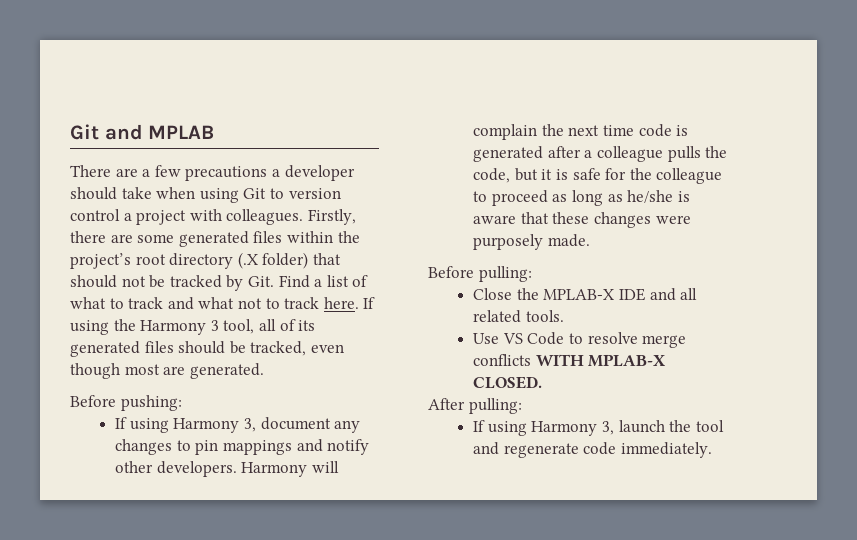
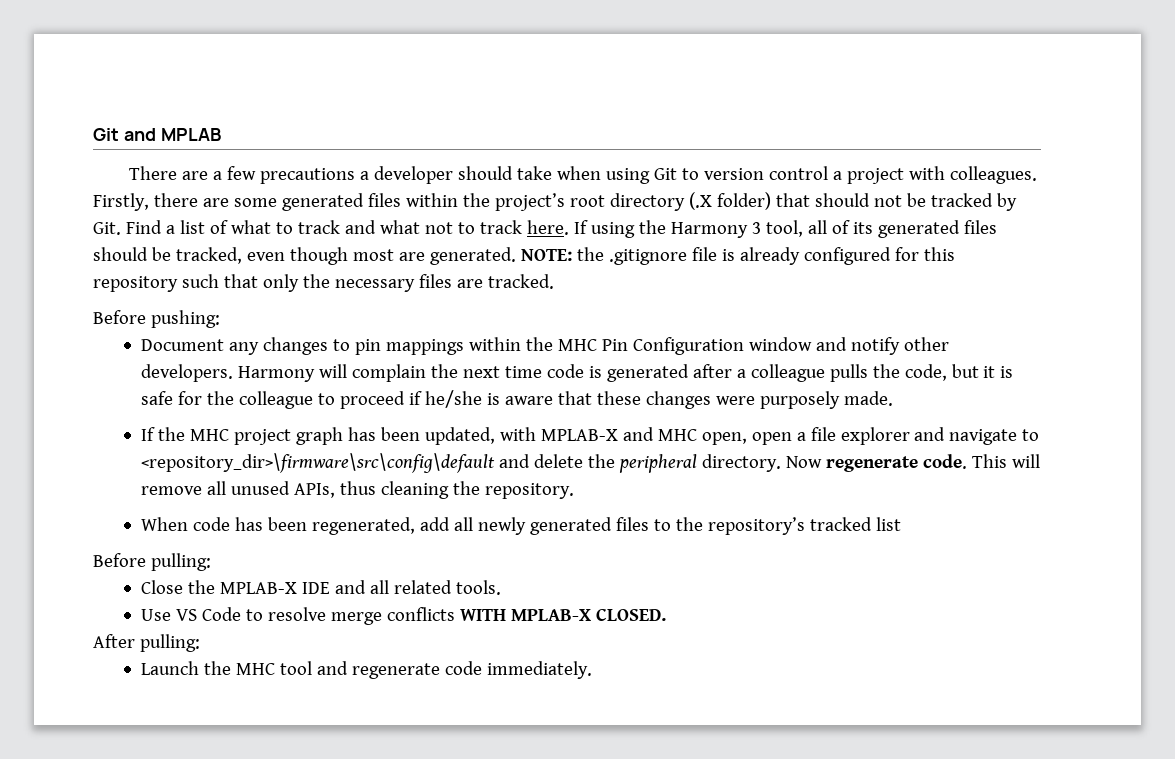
- If using the Harmony 3 tool, all of its generated files should be tracked, even though most are generated.
+ If using the Harmony 3 tool, all of its generated files should be tracked, even though most are generated. NOTE: the .gitignore file is already configured for this repository such that only the necessary files are tracked.
  Before pushing:
- If using Harmony 3, document any changes to pin mappings and notify other developers.
+ Document any changes to pin mappings within the MHC Pin Configuration window and notify other developers.
- Harmony will complain the next time code is generated after a colleague pulls the code, but it is safe for the colleague to proceed as long as he/she is aware that these changes were purposely made.
+ Harmony will complain the next time code is generated after a colleague pulls the code, but it is safe for the colleague to proceed if he/she is aware that these changes were purposely made.
+ If the MHC project graph has been updated, with MPLAB-X and MHC open, open a file explorer and navigate to <repository_dir>\firmware\src\config\default and delete the peripheral directory. Now regenerate code. This will remove all unused APIs, thus cleaning the repository.
+ When code has been regenerated, add all newly generated files to the repository’s tracked list
- If using Harmony 3, launch the tool and regenerate code immediately.
+ Launch the MHC tool and regenerate code immediately.

